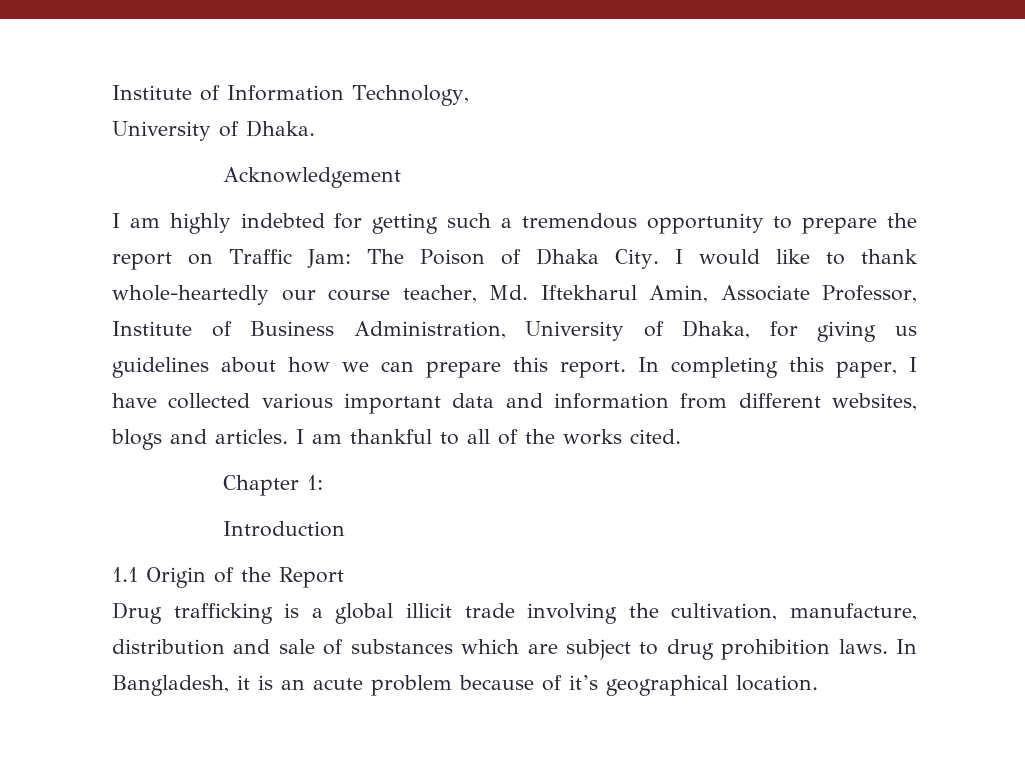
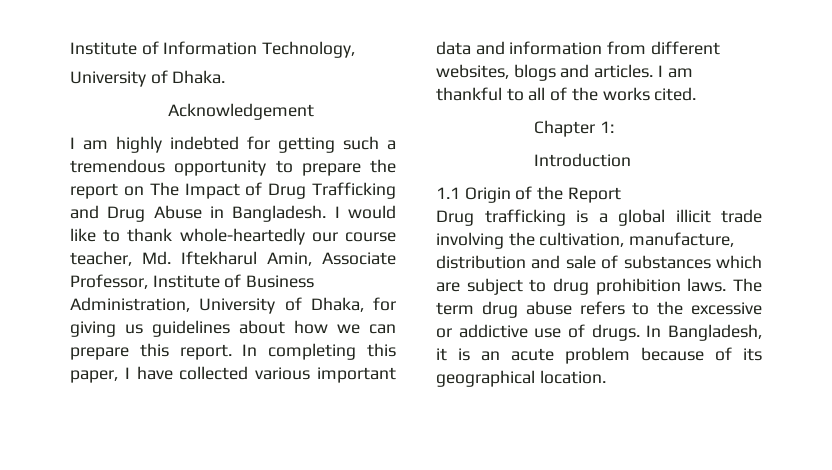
- I am highly indebted for getting such a tremendous opportunity to prepare the report on Traffic Jam: The Poison of Dhaka City.
+ I am highly indebted for getting such a tremendous opportunity to prepare the report on The Impact of Drug Trafficking and Drug Abuse in Bangladesh.
+ The term drug abuse refers to the excessive or addictive use of drugs.
- In Bangladesh, it is an acute problem because of it’s geographical location.
+ In Bangladesh, it is an acute problem because of its geographical location.

